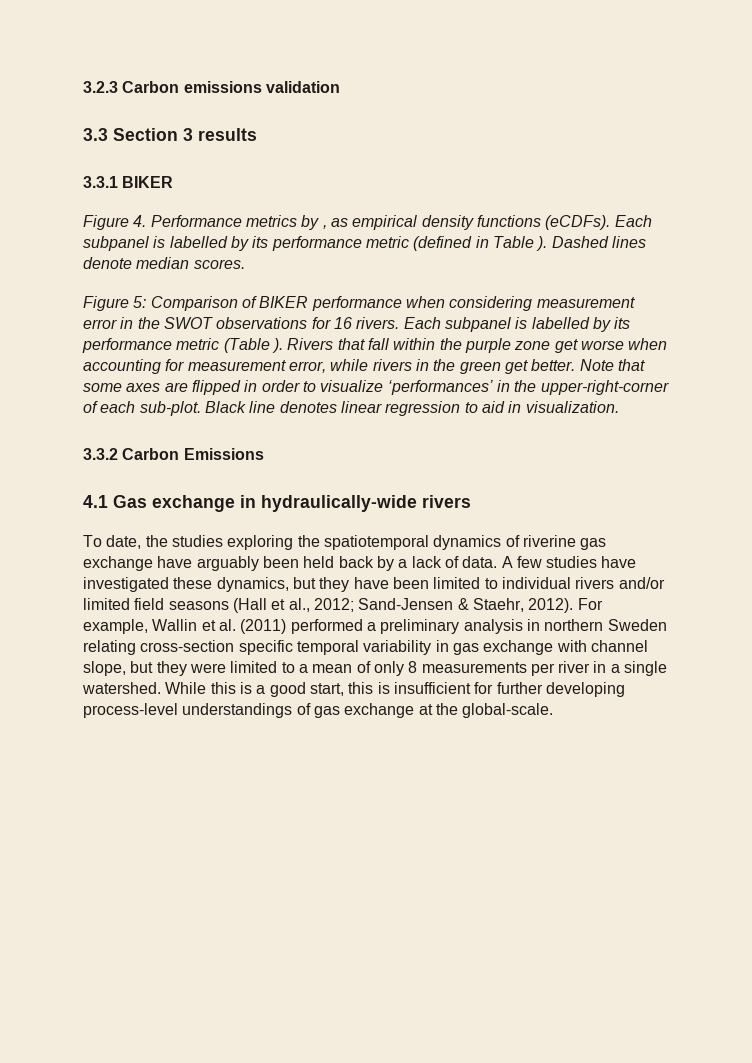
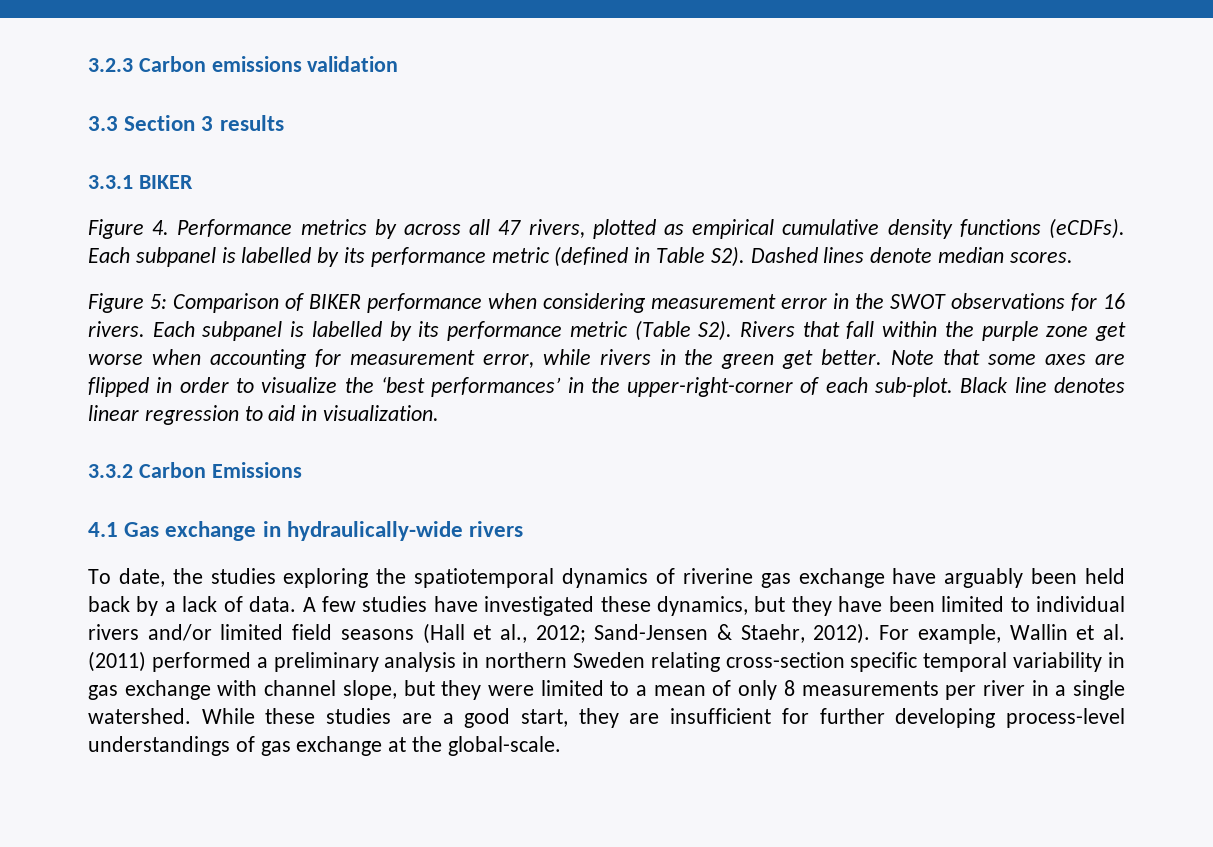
- Figure 4. Performance metrics by , as empirical density functions (eCDFs).
+ Figure 4. Performance metrics by across all 47 rivers, plotted as empirical cumulative density functions (eCDFs).
- Each subpanel is labelled by its performance metric (defined in Table ). Dashed lines denote median scores.
+ Each subpanel is labelled by its performance metric (defined in Table S2). Dashed lines denote median scores.
- Each subpanel is labelled by its performance metric (Table ). Rivers that fall within the purple zone get worse when accounting for measurement error, while rivers in the green get better.
+ Each subpanel is labelled by its performance metric (Table S2). Rivers that fall within the purple zone get worse when accounting for measurement error, while rivers in the green get better.
- Note that some axes are flipped in order to visualize ‘performances’ in the upper-right-corner of each sub-plot.
+ Note that some axes are flipped in order to visualize the ‘best performances’ in the upper-right-corner of each sub-plot.
- While this is a good start, this is insufficient for further developing process-level understandings of gas exchange at the global-scale.
+ While these studies are a good start, they are insufficient for further developing process-level understandings of gas exchange at the global-scale.

